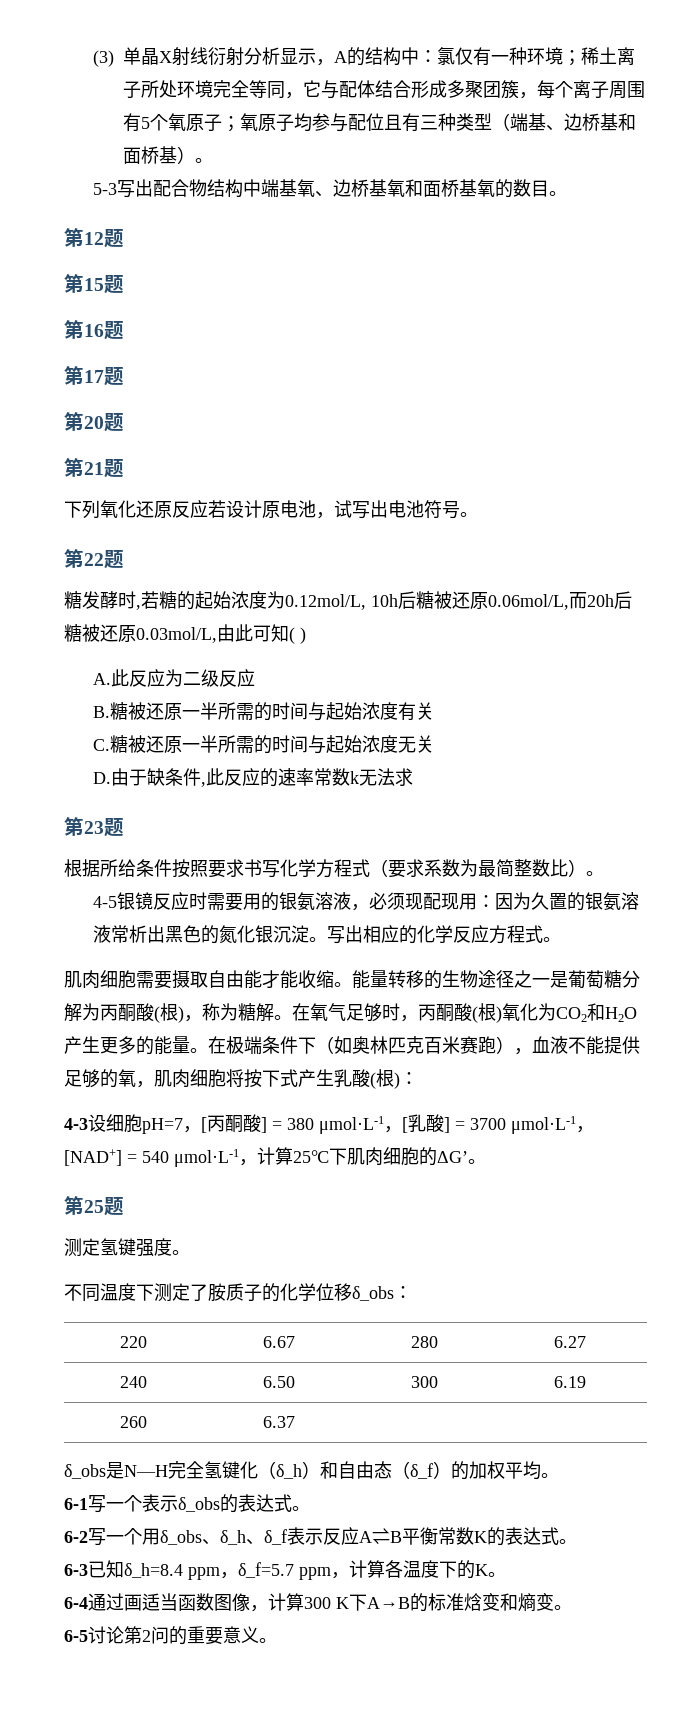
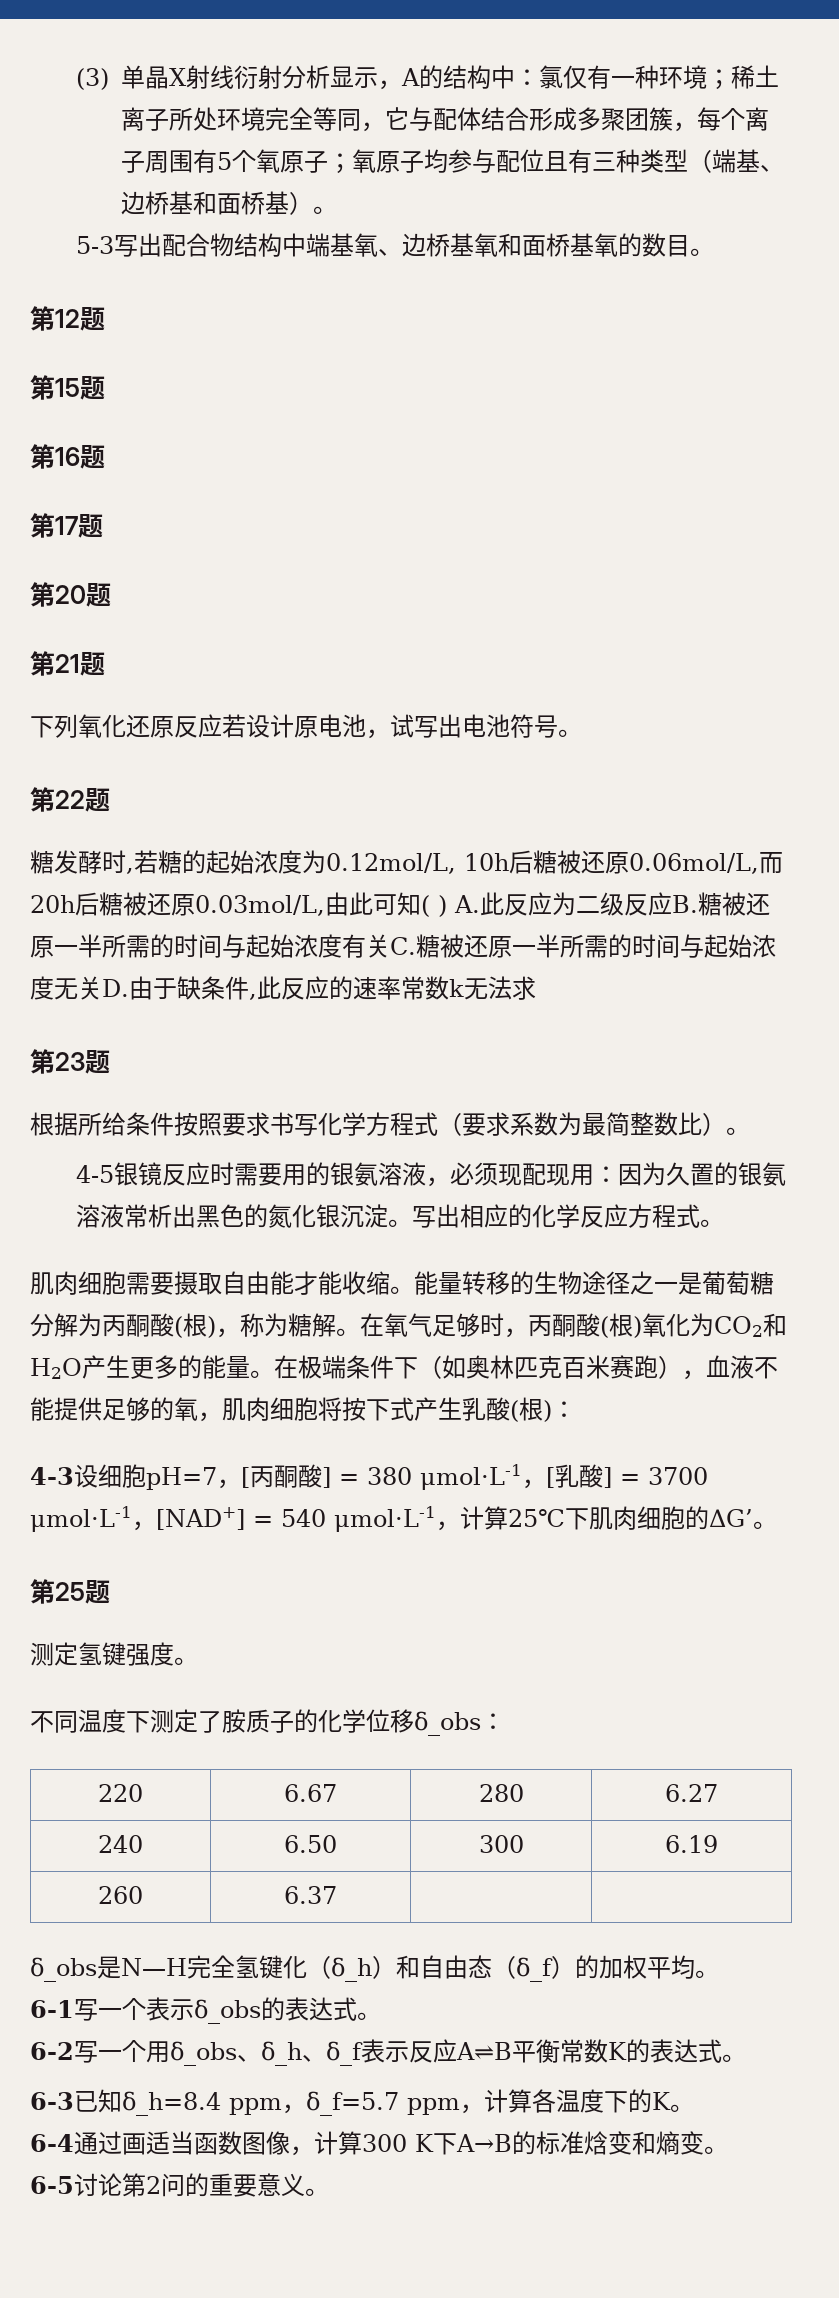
- 糖发酵时,若糖的起始浓度为0.12mol/L, 10h后糖被还原0.06mol/L,而20h后糖被还原0.03mol/L,由此可知( )
- A.此反应为二级反应
- B.糖被还原一半所需的时间与起始浓度有关
- C.糖被还原一半所需的时间与起始浓度无关
- D.由于缺条件,此反应的速率常数k无法求
+ 糖发酵时,若糖的起始浓度为0.12mol/L, 10h后糖被还原0.06mol/L,而20h后糖被还原0.03mol/L,由此可知( ) A.此反应为二级反应B.糖被还原一半所需的时间与起始浓度有关C.糖被还原一半所需的时间与起始浓度无关D.由于缺条件,此反应的速率常数k无法求

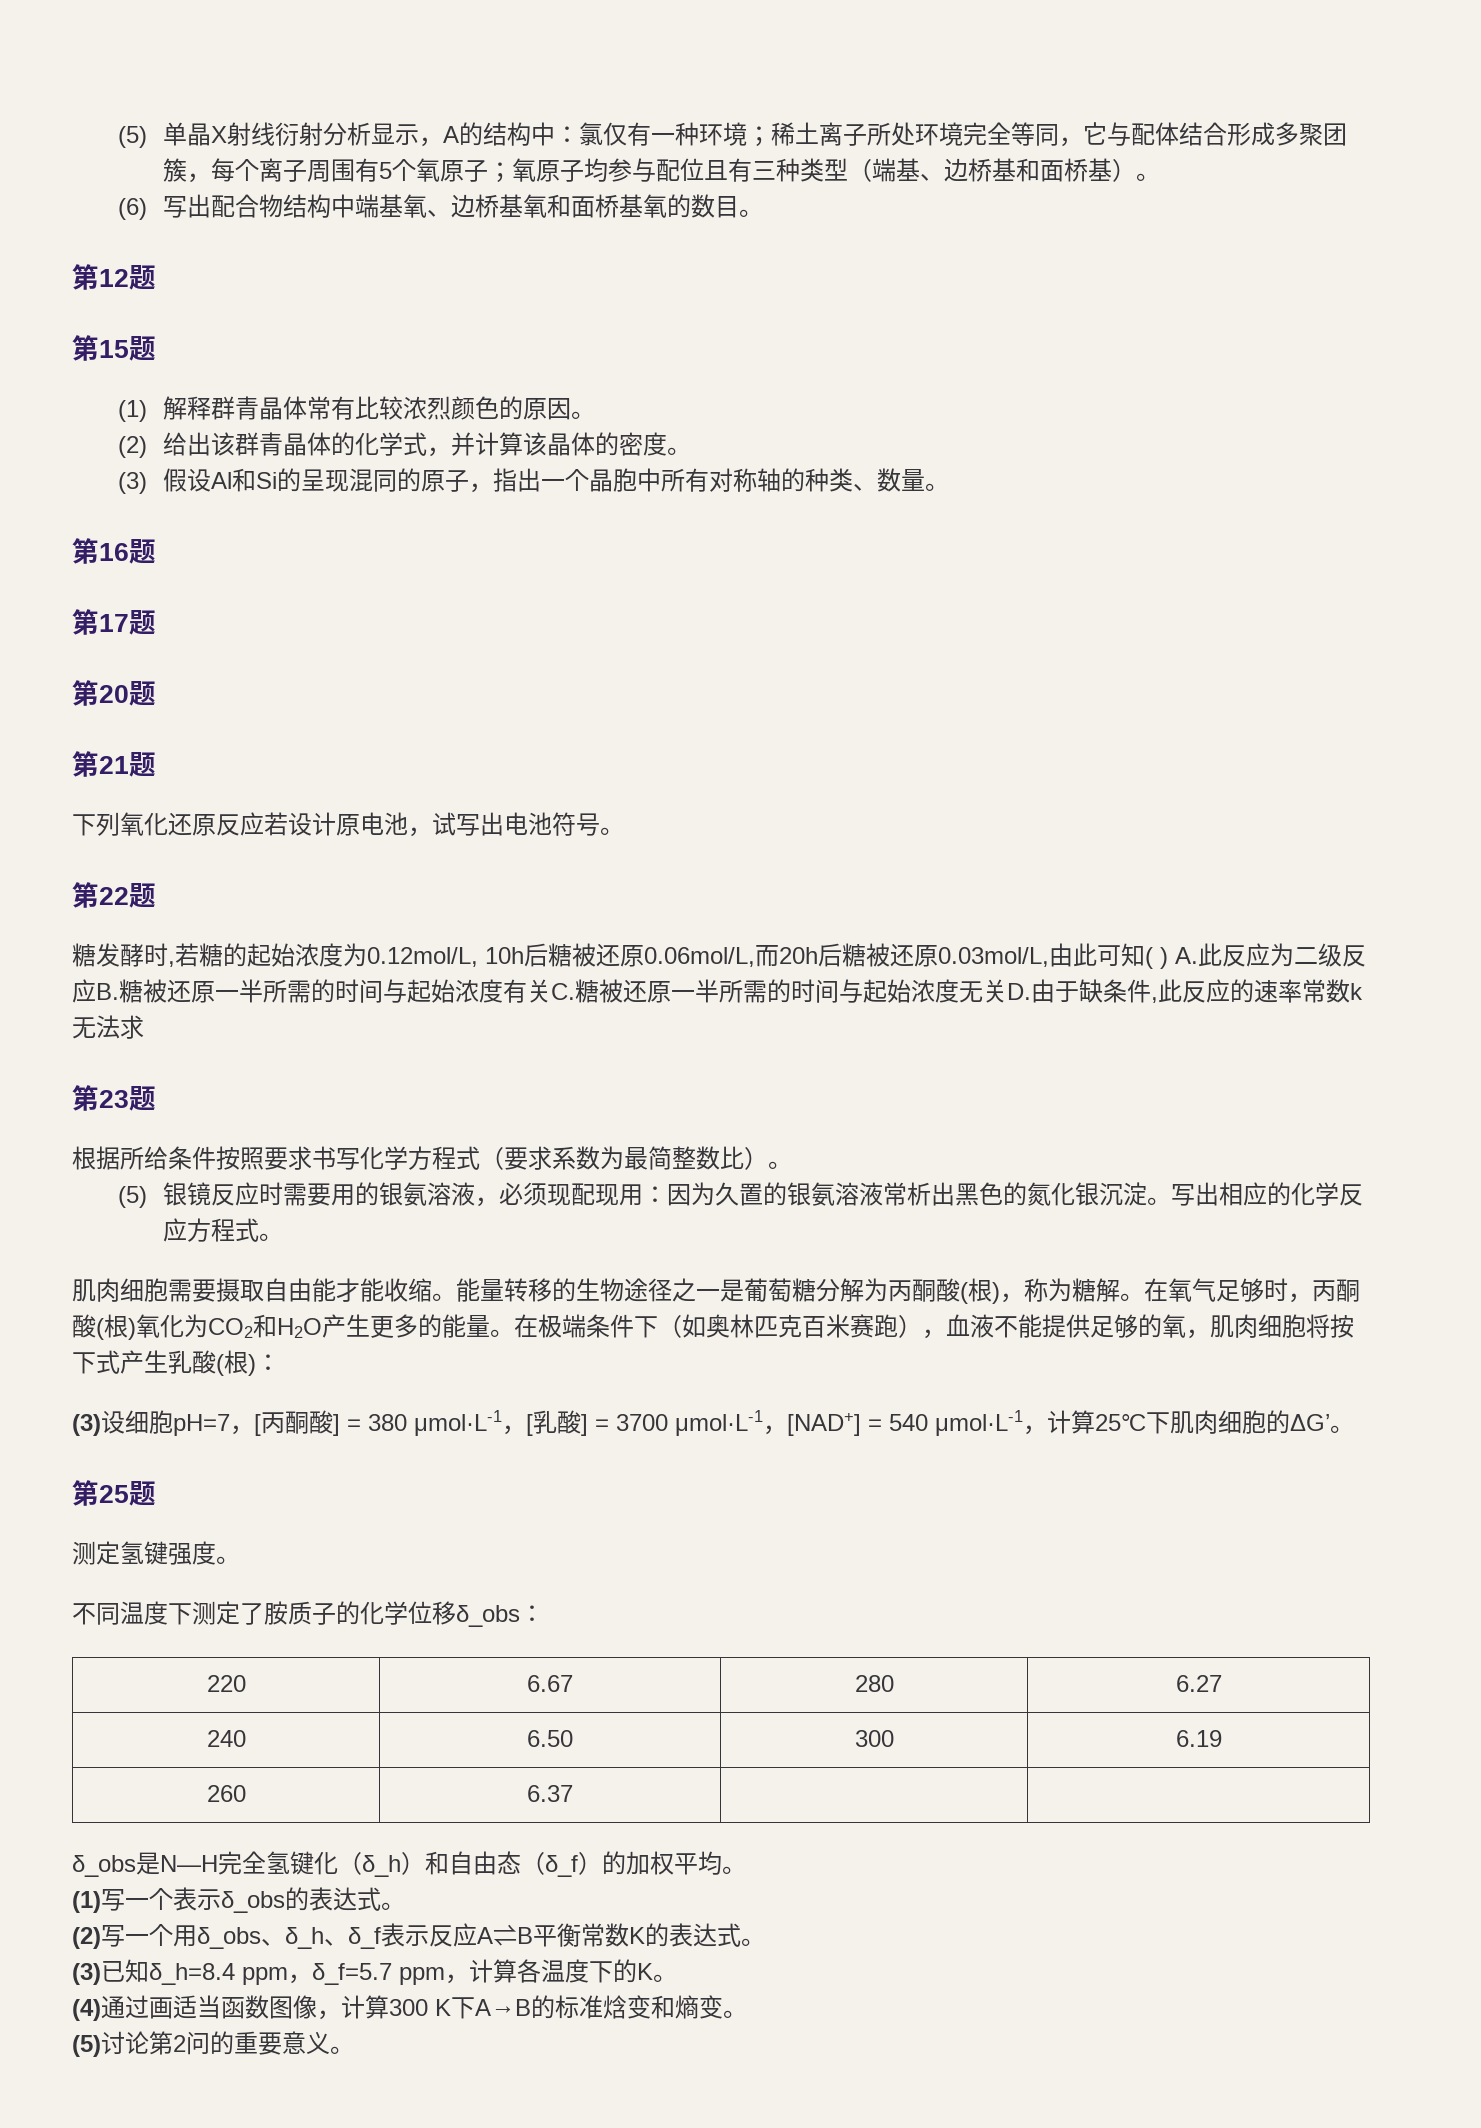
- (3)单晶X射线衍射分析显示，A的结构中：氯仅有一种环境；稀土离子所处环境完全等同，它与配体结合形成多聚团簇，每个离子周围有5个氧原子；氧原子均参与配位且有三种类型（端基、边桥基和面桥基）。
+ (5)单晶X射线衍射分析显示，A的结构中：氯仅有一种环境；稀土离子所处环境完全等同，它与配体结合形成多聚团簇，每个离子周围有5个氧原子；氧原子均参与配位且有三种类型（端基、边桥基和面桥基）。
- 5-3写出配合物结构中端基氧、边桥基氧和面桥基氧的数目。
+ (6)写出配合物结构中端基氧、边桥基氧和面桥基氧的数目。
+ (1)解释群青晶体常有比较浓烈颜色的原因。
+ (2)给出该群青晶体的化学式，并计算该晶体的密度。
+ (3)假设Al和Si的呈现混同的原子，指出一个晶胞中所有对称轴的种类、数量。
- 4-5银镜反应时需要用的银氨溶液，必须现配现用：因为久置的银氨溶液常析出黑色的氮化银沉淀。
+ (5)银镜反应时需要用的银氨溶液，必须现配现用：因为久置的银氨溶液常析出黑色的氮化银沉淀。
- 4-3设细胞pH=7，[丙酮酸] = 380 μmol·L-1，[乳酸] = 3700 μmol·L-1，[NAD+] = 540 μmol·L-1，计算25℃下肌肉细胞的ΔG’。
+ (3)设细胞pH=7，[丙酮酸] = 380 μmol·L-1，[乳酸] = 3700 μmol·L-1，[NAD+] = 540 μmol·L-1，计算25℃下肌肉细胞的ΔG’。
- 6-1写一个表示δ_obs的表达式。
+ (1)写一个表示δ_obs的表达式。
- 6-2写一个用δ_obs、δ_h、δ_f表示反应A⇌B平衡常数K的表达式。
+ (2)写一个用δ_obs、δ_h、δ_f表示反应A⇌B平衡常数K的表达式。
- 6-3已知δ_h=8.4 ppm，δ_f=5.7 ppm，计算各温度下的K。
+ (3)已知δ_h=8.4 ppm，δ_f=5.7 ppm，计算各温度下的K。
- 6-4通过画适当函数图像，计算300 K下A→B的标准焓变和熵变。
+ (4)通过画适当函数图像，计算300 K下A→B的标准焓变和熵变。
- 6-5讨论第2问的重要意义。
+ (5)讨论第2问的重要意义。

